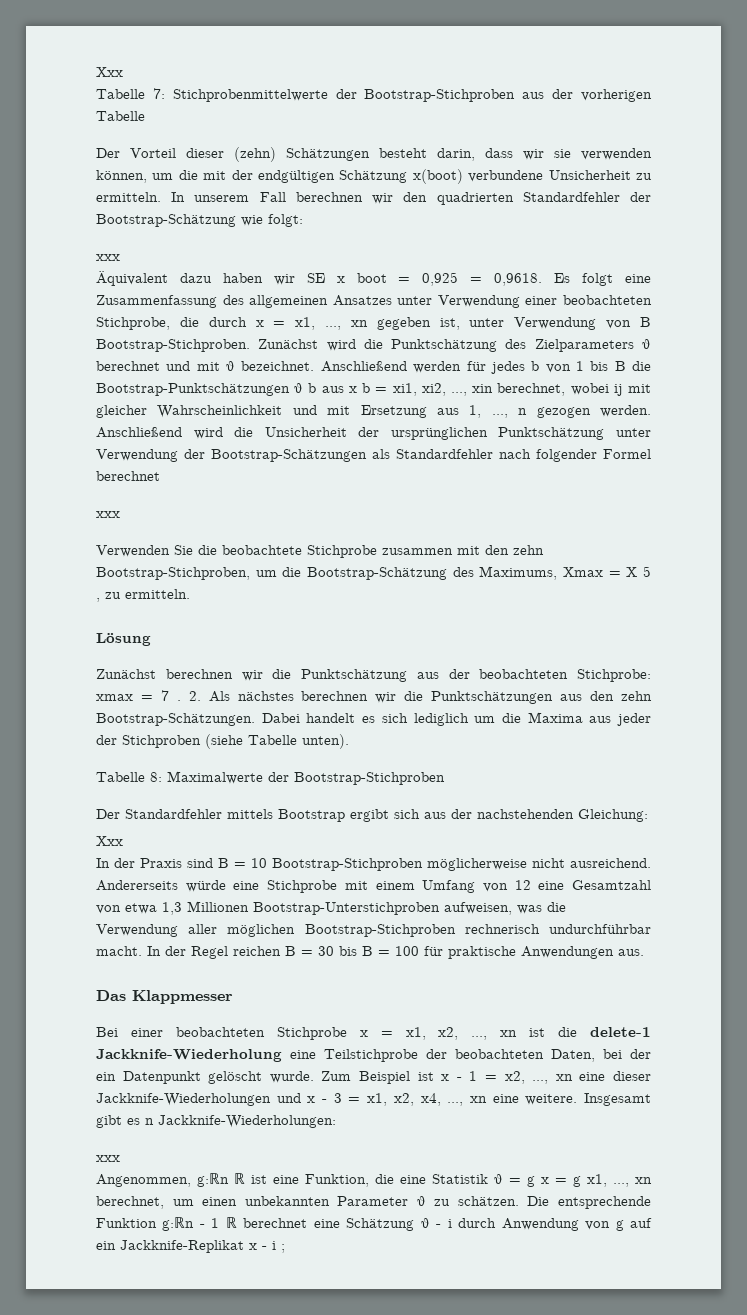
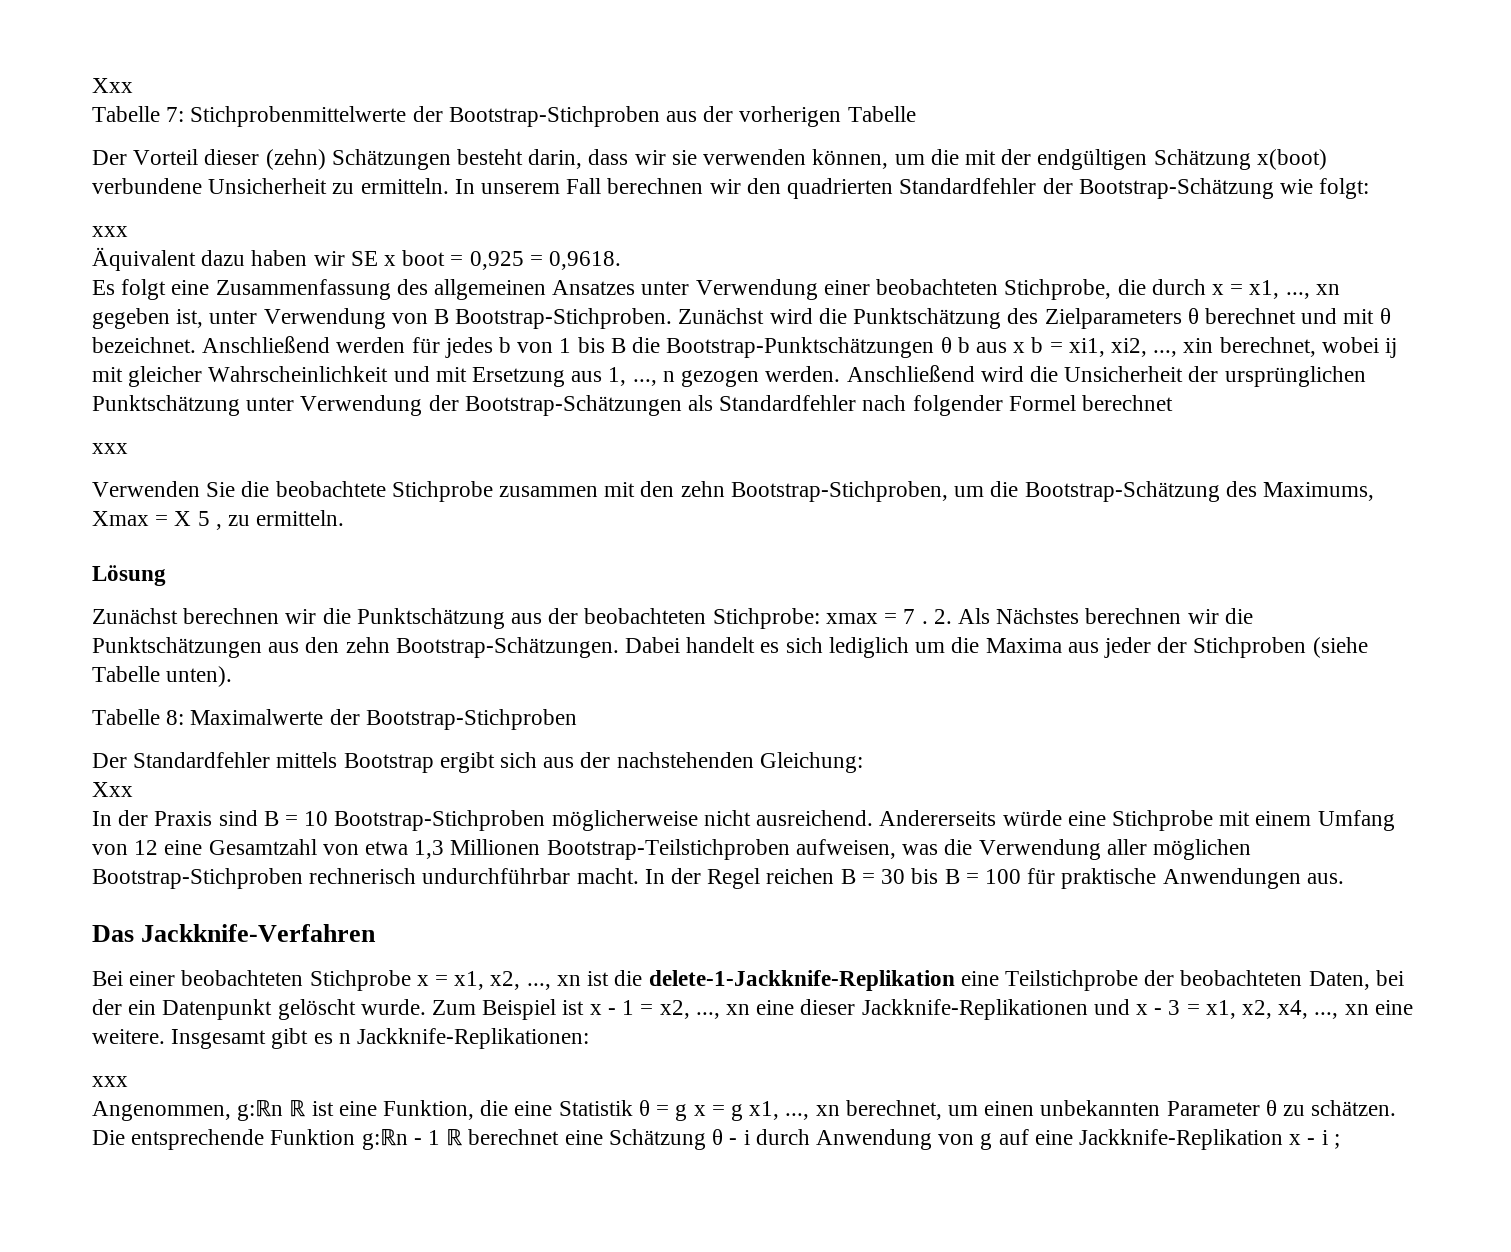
- Äquivalent dazu haben wir SE x boot = 0,925 = 0,9618. Es folgt eine Zusammenfassung des allgemeinen Ansatzes unter Verwendung einer beobachteten Stichprobe, die durch x = x1, ..., xn gegeben ist, unter Verwendung von B Bootstrap-Stichproben.
+ Äquivalent dazu haben wir SE x boot = 0,925 = 0,9618.
+ Es folgt eine Zusammenfassung des allgemeinen Ansatzes unter Verwendung einer beobachteten Stichprobe, die durch x = x1, ..., xn gegeben ist, unter Verwendung von B Bootstrap-Stichproben.
- 2. Als nächstes berechnen wir die Punktschätzungen aus den zehn Bootstrap-Schätzungen.
+ 2. Als Nächstes berechnen wir die Punktschätzungen aus den zehn Bootstrap-Schätzungen.
- Andererseits würde eine Stichprobe mit einem Umfang von 12 eine Gesamtzahl von etwa 1,3 Millionen Bootstrap-Unterstichproben aufweisen, was die Verwendung aller möglichen Bootstrap-Stichproben rechnerisch undurchführbar macht.
+ Andererseits würde eine Stichprobe mit einem Umfang von 12 eine Gesamtzahl von etwa 1,3 Millionen Bootstrap-Teilstichproben aufweisen, was die Verwendung aller möglichen Bootstrap-Stichproben rechnerisch undurchführbar macht.
- Das Klappmesser
+ Das Jackknife-Verfahren
- Bei einer beobachteten Stichprobe x = x1, x2, ..., xn ist die delete-1 Jackknife-Wiederholung eine Teilstichprobe der beobachteten Daten, bei der ein Datenpunkt gelöscht wurde.
+ Bei einer beobachteten Stichprobe x = x1, x2, ..., xn ist die delete-1-Jackknife-Replikation eine Teilstichprobe der beobachteten Daten, bei der ein Datenpunkt gelöscht wurde.
- Zum Beispiel ist x - 1 = x2, ..., xn eine dieser Jackknife-Wiederholungen und x - 3 = x1, x2, x4, ..., xn eine weitere.
+ Zum Beispiel ist x - 1 = x2, ..., xn eine dieser Jackknife-Replikationen und x - 3 = x1, x2, x4, ..., xn eine weitere.
- Insgesamt gibt es n Jackknife-Wiederholungen:
+ Insgesamt gibt es n Jackknife-Replikationen:
- Die entsprechende Funktion g:ℝn - 1 ℝ berechnet eine Schätzung θ - i durch Anwendung von g auf ein Jackknife-Replikat x - i ;
+ Die entsprechende Funktion g:ℝn - 1 ℝ berechnet eine Schätzung θ - i durch Anwendung von g auf eine Jackknife-Replikation x - i ;

